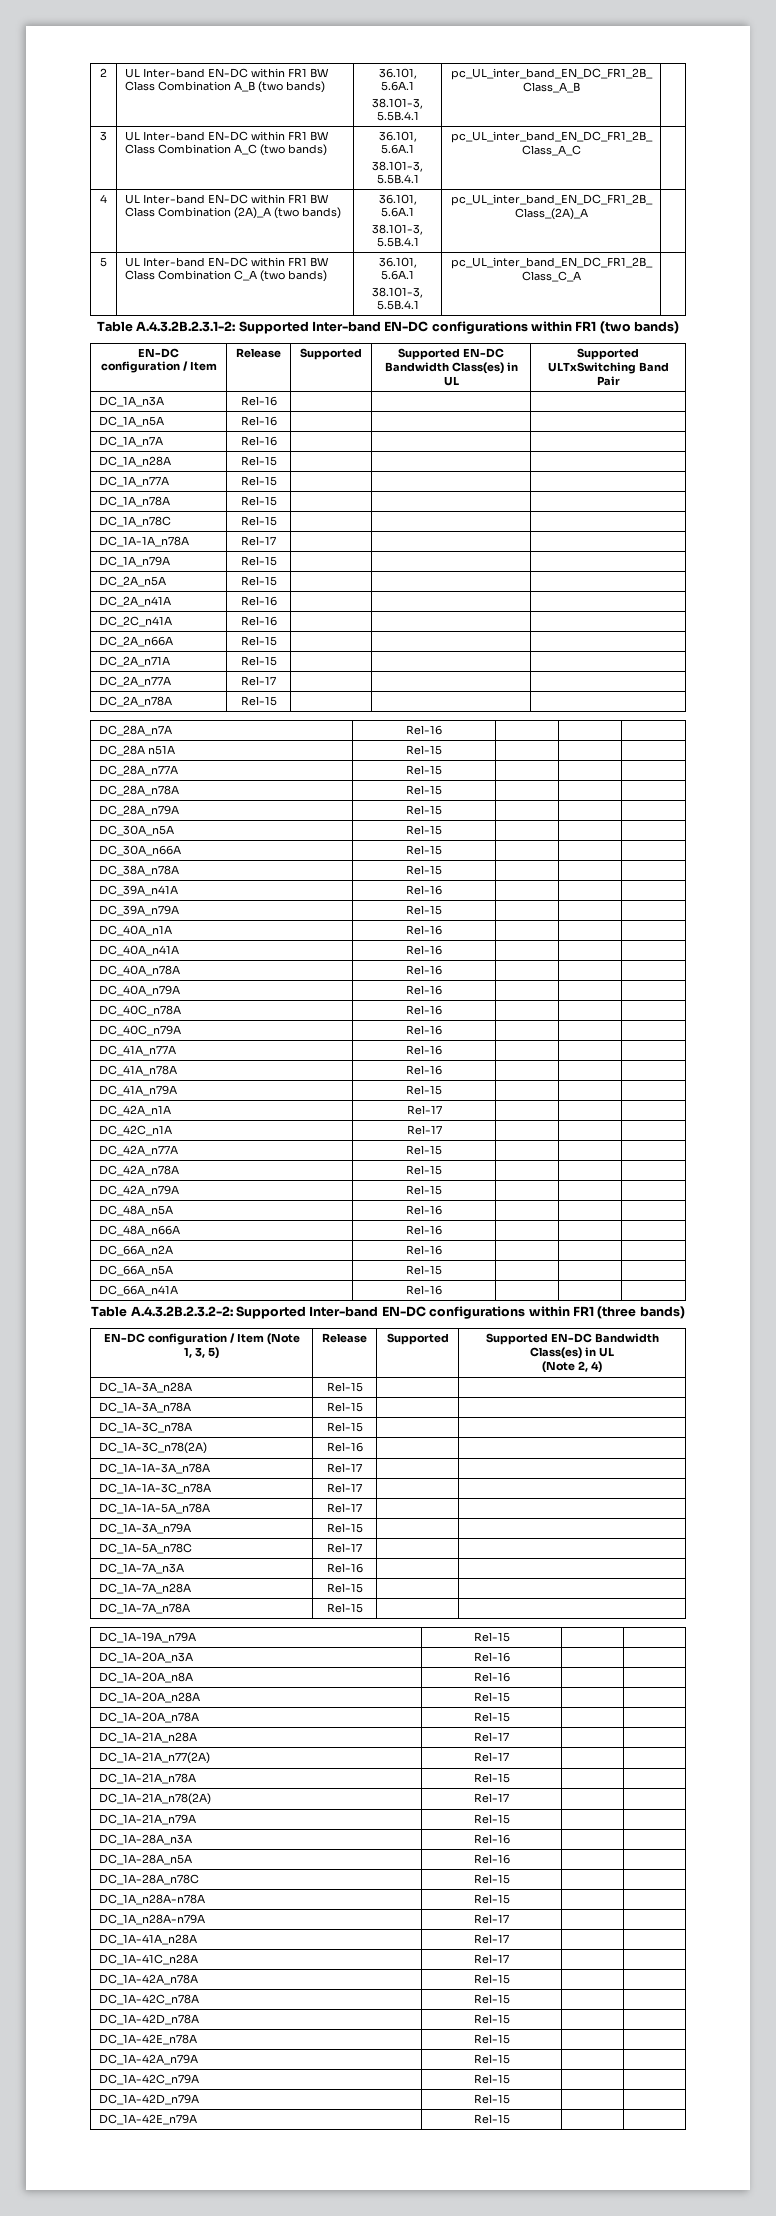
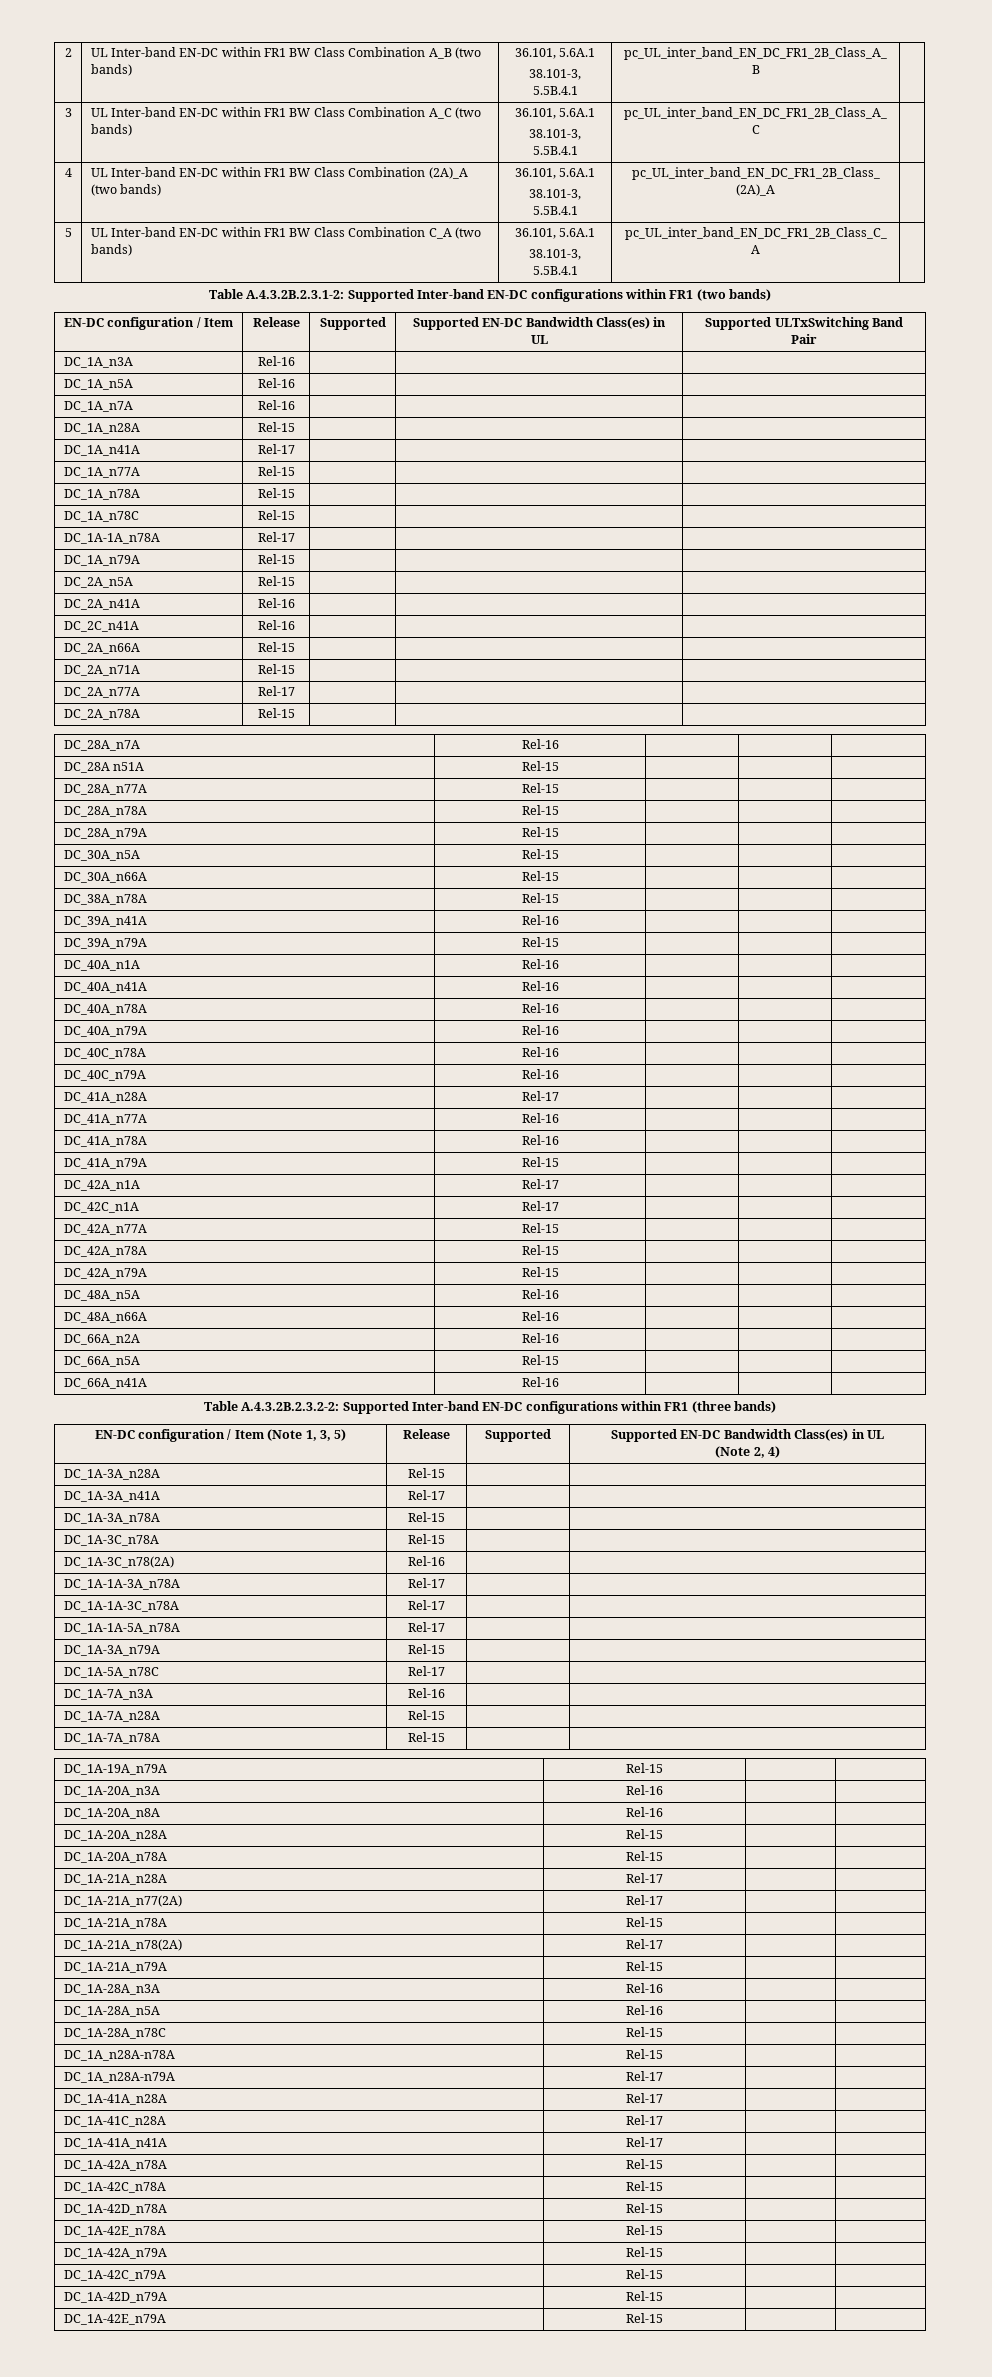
+ DC_1A_n41A | Rel-17 | | |
+ DC_41A_n28A | Rel-17 | | |
+ DC_1A-3A_n41A | Rel-17 | |
+ DC_1A-41A_n41A | Rel-17 | |

